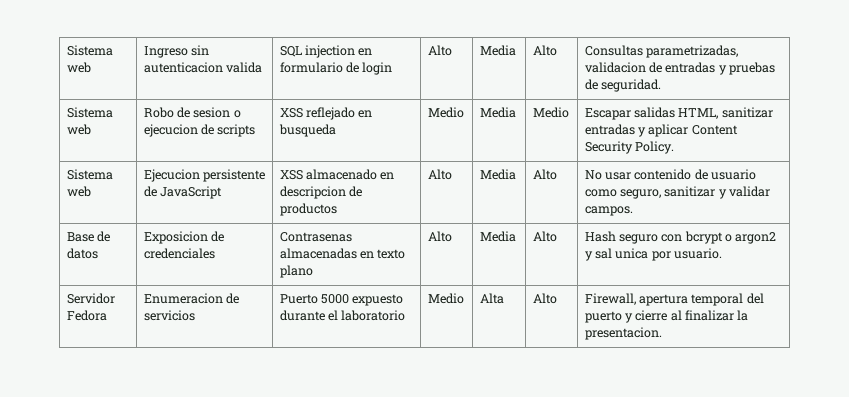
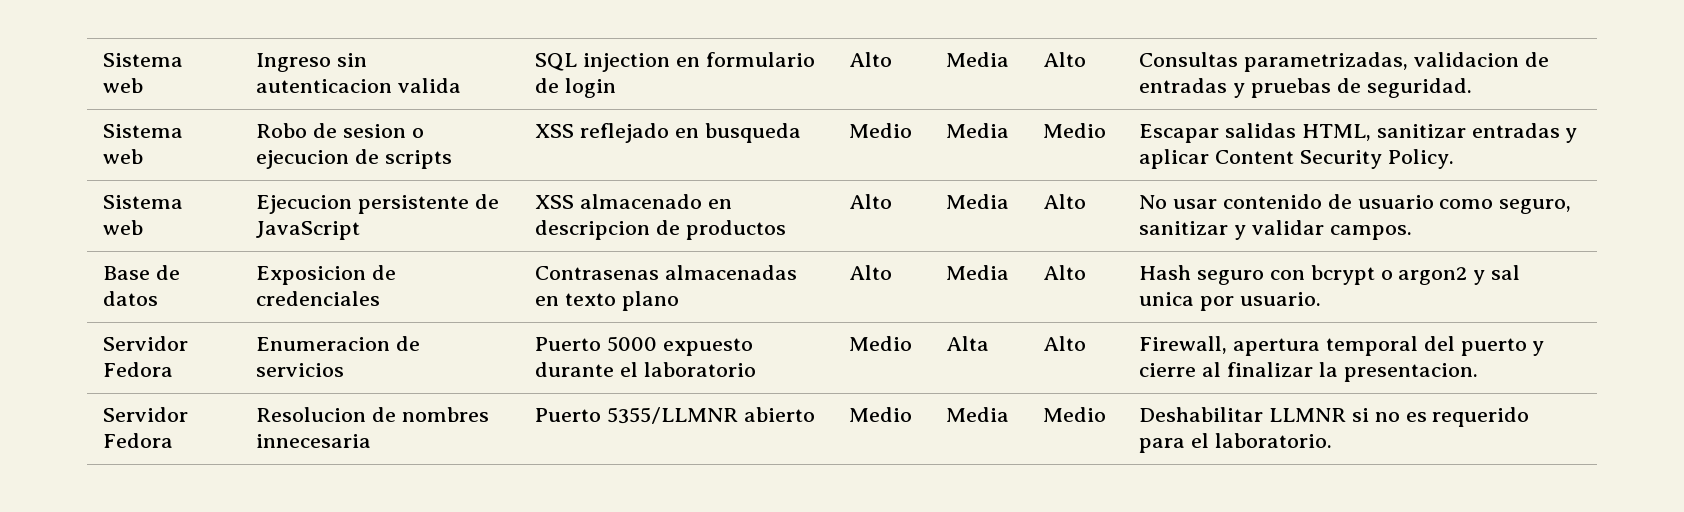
+ Servidor Fedora | Resolucion de nombres innecesaria | Puerto 5355/LLMNR abierto | Medio | Media | Medio | Deshabilitar LLMNR si no es requerido para el laboratorio.

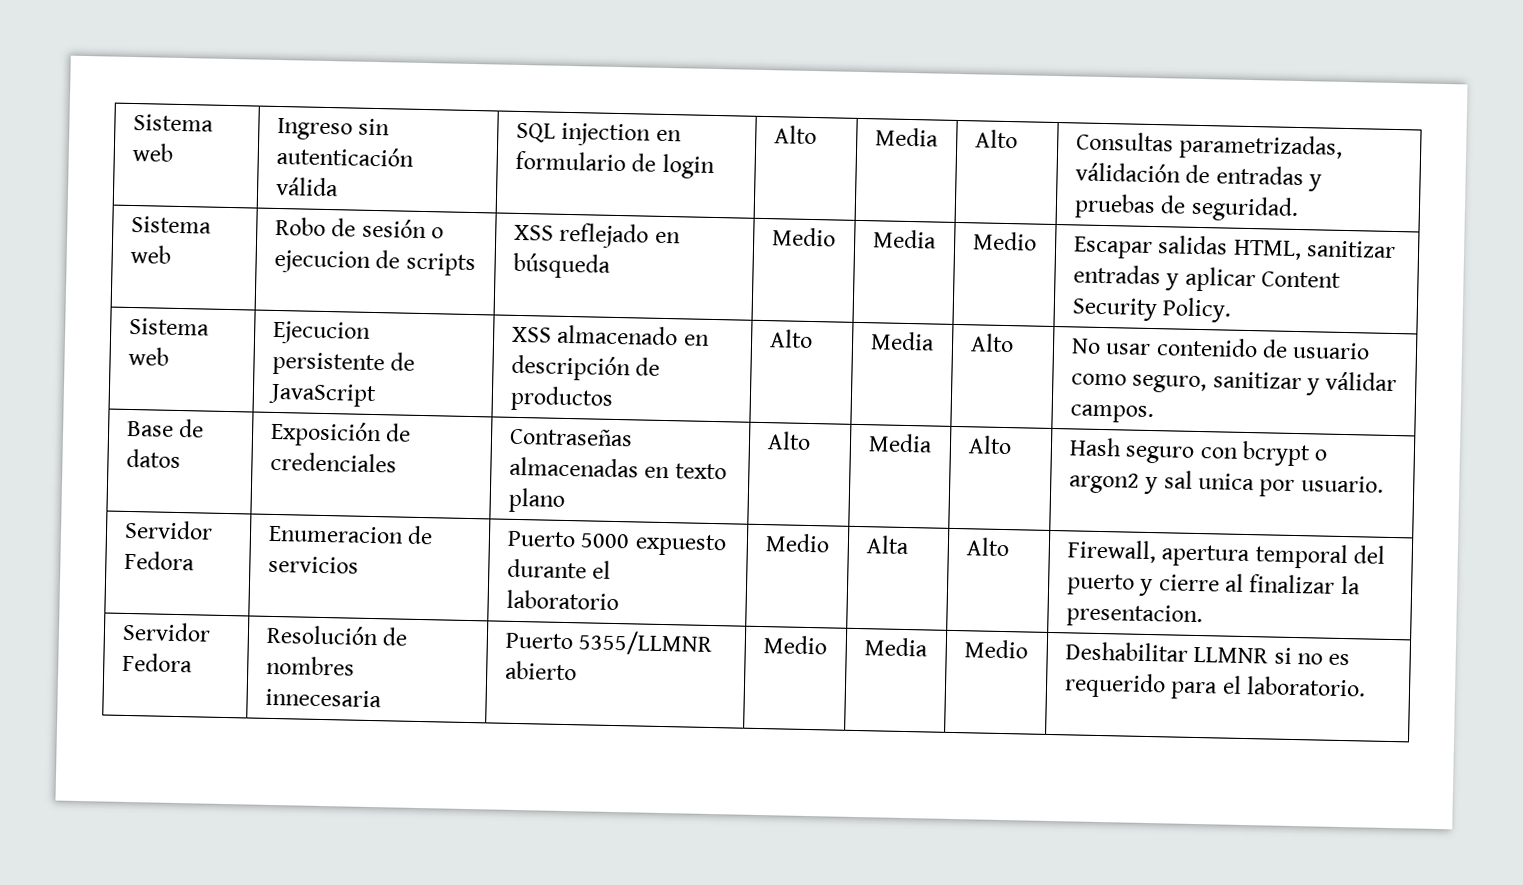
- Sistema web | Ingreso sin autenticacion valida | SQL injection en formulario de login | Alto | Media | Alto | Consultas parametrizadas, validacion de entradas y pruebas de seguridad.
+ Sistema web | Ingreso sin autenticación válida | SQL injection en formulario de login | Alto | Media | Alto | Consultas parametrizadas, válidación de entradas y pruebas de seguridad.
- Sistema web | Robo de sesion o ejecucion de scripts | XSS reflejado en busqueda | Medio | Media | Medio | Escapar salidas HTML, sanitizar entradas y aplicar Content Security Policy.
+ Sistema web | Robo de sesión o ejecucion de scripts | XSS reflejado en búsqueda | Medio | Media | Medio | Escapar salidas HTML, sanitizar entradas y aplicar Content Security Policy.
- Sistema web | Ejecucion persistente de JavaScript | XSS almacenado en descripcion de productos | Alto | Media | Alto | No usar contenido de usuario como seguro, sanitizar y validar campos.
+ Sistema web | Ejecucion persistente de JavaScript | XSS almacenado en descripción de productos | Alto | Media | Alto | No usar contenido de usuario como seguro, sanitizar y válidar campos.
- Base de datos | Exposicion de credenciales | Contrasenas almacenadas en texto plano | Alto | Media | Alto | Hash seguro con bcrypt o argon2 y sal unica por usuario.
+ Base de datos | Exposición de credenciales | Contraseñas almacenadas en texto plano | Alto | Media | Alto | Hash seguro con bcrypt o argon2 y sal unica por usuario.
- Servidor Fedora | Resolucion de nombres innecesaria | Puerto 5355/LLMNR abierto | Medio | Media | Medio | Deshabilitar LLMNR si no es requerido para el laboratorio.
+ Servidor Fedora | Resolución de nombres innecesaria | Puerto 5355/LLMNR abierto | Medio | Media | Medio | Deshabilitar LLMNR si no es requerido para el laboratorio.

